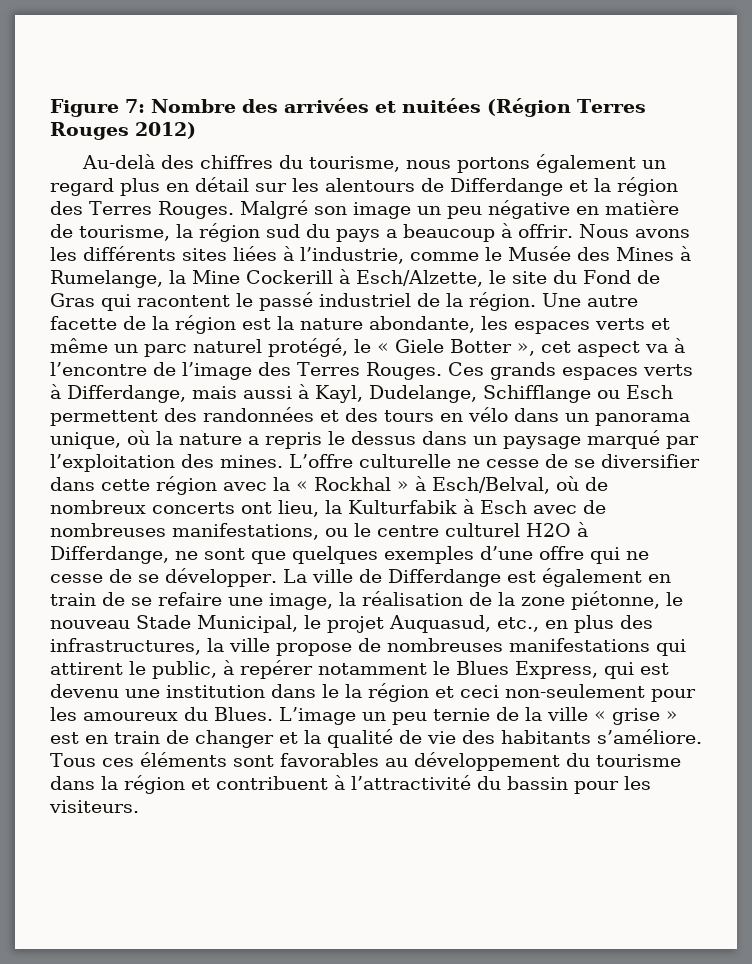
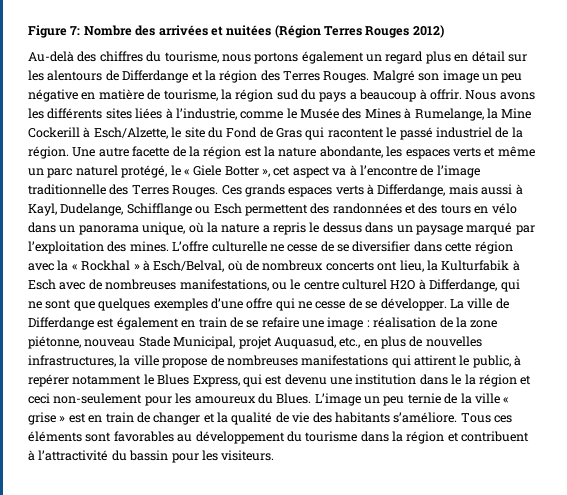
- Une autre facette de la région est la nature abondante, les espaces verts et même un parc naturel protégé, le « Giele Botter », cet aspect va à l’encontre de l’image des Terres Rouges.
+ Une autre facette de la région est la nature abondante, les espaces verts et même un parc naturel protégé, le « Giele Botter », cet aspect va à l’encontre de l’image traditionnelle des Terres Rouges.
- L’offre culturelle ne cesse de se diversifier dans cette région avec la « Rockhal » à Esch/Belval, où de nombreux concerts ont lieu, la Kulturfabik à Esch avec de nombreuses manifestations, ou le centre culturel H2O à Differdange, ne sont que quelques exemples d’une offre qui ne cesse de se développer.
+ L’offre culturelle ne cesse de se diversifier dans cette région avec la « Rockhal » à Esch/Belval, où de nombreux concerts ont lieu, la Kulturfabik à Esch avec de nombreuses manifestations, ou le centre culturel H2O à Differdange, qui ne sont que quelques exemples d’une offre qui ne cesse de se développer.
- La ville de Differdange est également en train de se refaire une image, la réalisation de la zone piétonne, le nouveau Stade Municipal, le projet Auquasud, etc., en plus des infrastructures, la ville propose de nombreuses manifestations qui attirent le public, à repérer notamment le Blues Express, qui est devenu une institution dans le la région et ceci non-seulement pour les amoureux du Blues.
+ La ville de Differdange est également en train de se refaire une image : réalisation de la zone piétonne, nouveau Stade Municipal, projet Auquasud, etc., en plus de nouvelles infrastructures, la ville propose de nombreuses manifestations qui attirent le public, à repérer notamment le Blues Express, qui est devenu une institution dans le la région et ceci non-seulement pour les amoureux du Blues.

